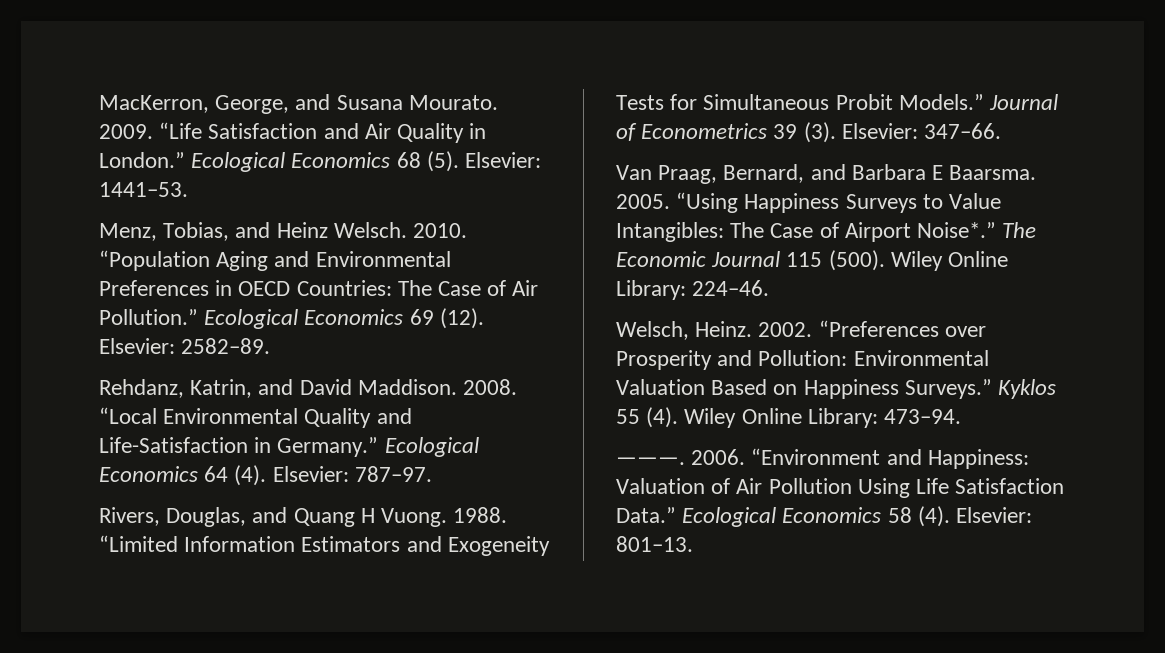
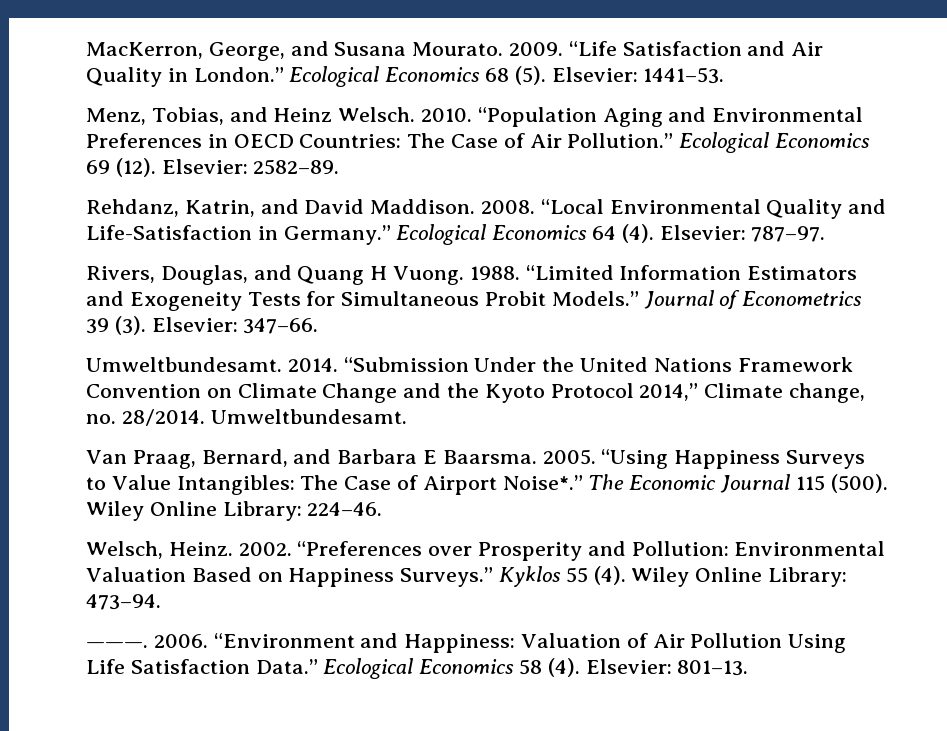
+ Umweltbundesamt. 2014. “Submission Under the United Nations Framework Convention on Climate Change and the Kyoto Protocol 2014,” Climate change, no. 28/2014. Umweltbundesamt.

